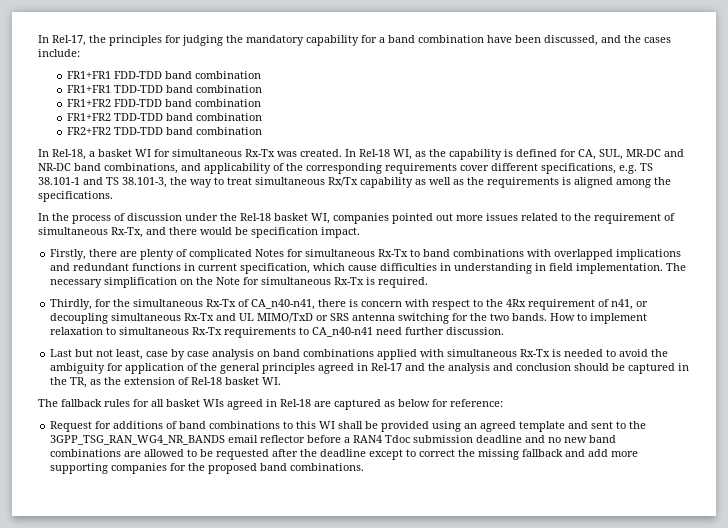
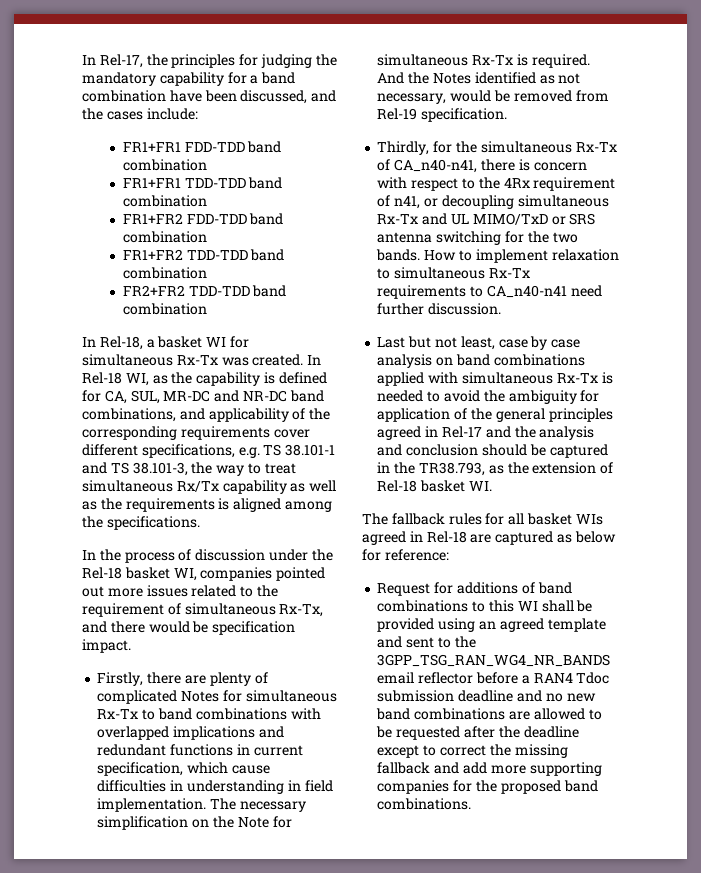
+ And the Notes identified as not necessary, would be removed from Rel-19 specification.
- Last but not least, case by case analysis on band combinations applied with simultaneous Rx-Tx is needed to avoid the ambiguity for application of the general principles agreed in Rel-17 and the analysis and conclusion should be captured in the TR, as the extension of Rel-18 basket WI.
+ Last but not least, case by case analysis on band combinations applied with simultaneous Rx-Tx is needed to avoid the ambiguity for application of the general principles agreed in Rel-17 and the analysis and conclusion should be captured in the TR38.793, as the extension of Rel-18 basket WI.

